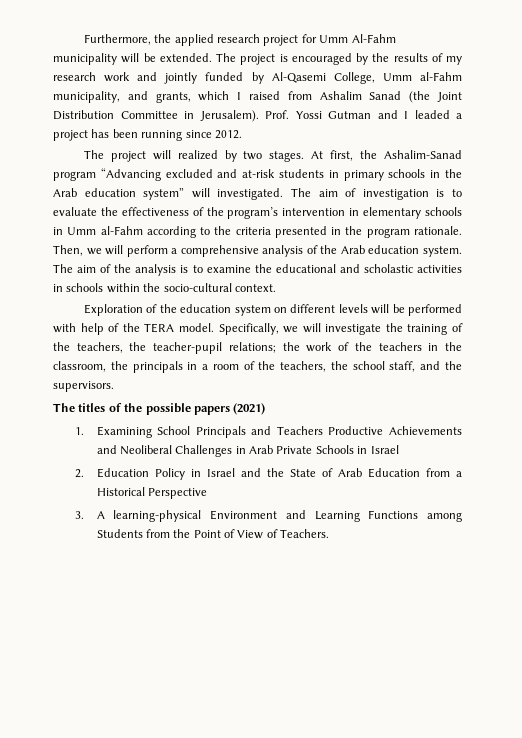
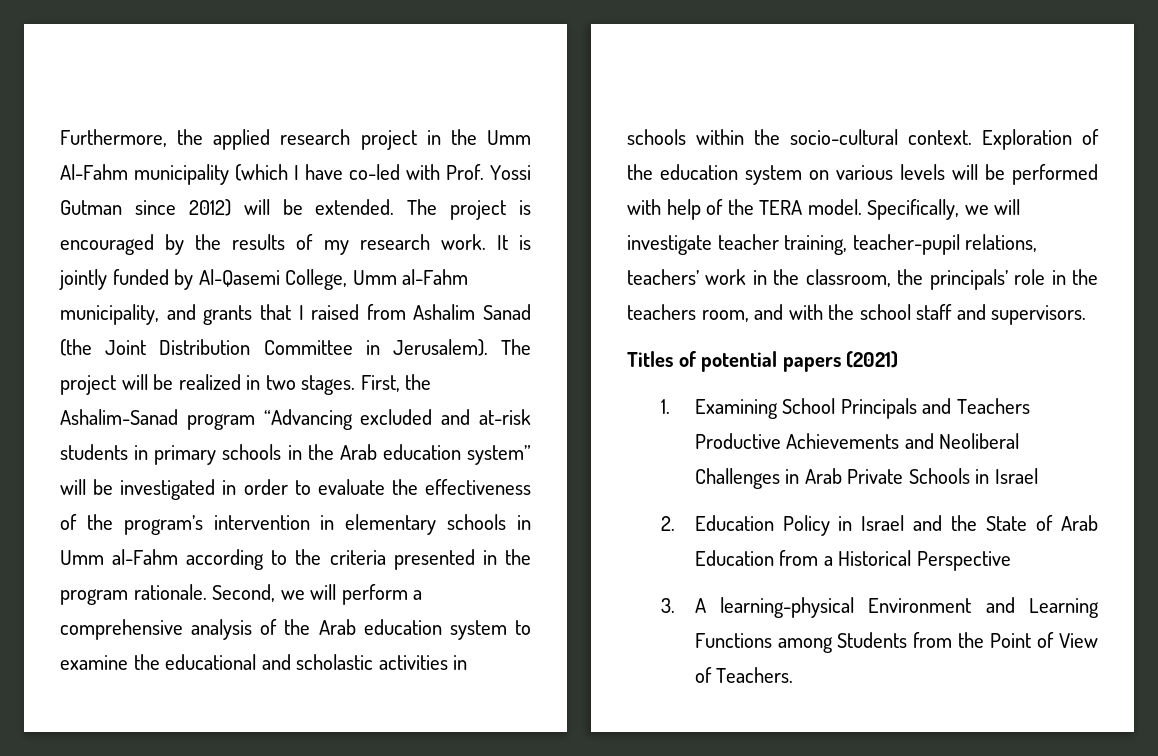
- Furthermore, the applied research project for Umm Al-Fahm municipality will be extended.
+ Furthermore, the applied research project in the Umm Al-Fahm municipality (which I have co-led with Prof. Yossi Gutman since 2012) will be extended.
- The project is encouraged by the results of my research work and jointly funded by Al-Qasemi College, Umm al-Fahm municipality, and grants, which I raised from Ashalim Sanad (the Joint Distribution Committee in Jerusalem).
+ The project is encouraged by the results of my research work. It is jointly funded by Al-Qasemi College, Umm al-Fahm municipality, and grants that I raised from Ashalim Sanad (the Joint Distribution Committee in Jerusalem).
- Prof. Yossi Gutman and I leaded a project has been running since 2012.
- The project will realized by two stages. At first, the Ashalim-Sanad program “Advancing excluded and at-risk students in primary schools in the Arab education system” will investigated. The aim of investigation is to evaluate the effectiveness of the program’s intervention in elementary schools in Umm al-Fahm according to the criteria presented in the program rationale.
+ The project will be realized in two stages. First, the Ashalim-Sanad program “Advancing excluded and at-risk students in primary schools in the Arab education system” will be investigated in order to evaluate the effectiveness of the program’s intervention in elementary schools in Umm al-Fahm according to the criteria presented in the program rationale.
- Then, we will perform a comprehensive analysis of the Arab education system. The aim of the analysis is to examine the educational and scholastic activities in schools within the socio-cultural context.
- Exploration of the education system on different levels will be performed with help of the TERA model.
+ Second, we will perform a comprehensive analysis of the Arab education system to examine the educational and scholastic activities in schools within the socio-cultural context. Exploration of the education system on various levels will be performed with help of the TERA model.
- Specifically, we will investigate the training of the teachers, the teacher-pupil relations; the work of the teachers in the classroom, the principals in a room of the teachers, the school staff, and the supervisors.
- The titles of the possible papers (2021)
+ Specifically, we will investigate teacher training, teacher-pupil relations, teachers’ work in the classroom, the principals’ role in the teachers room, and with the school staff and supervisors.
+ Titles of potential papers (2021)

